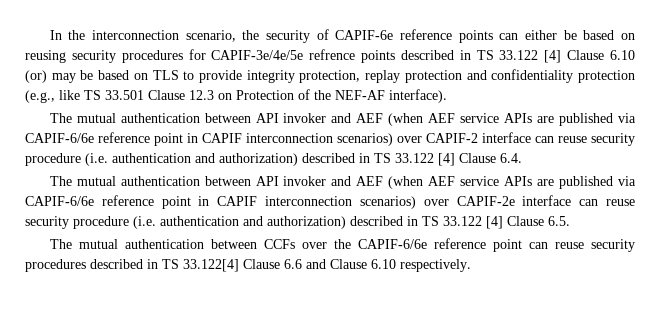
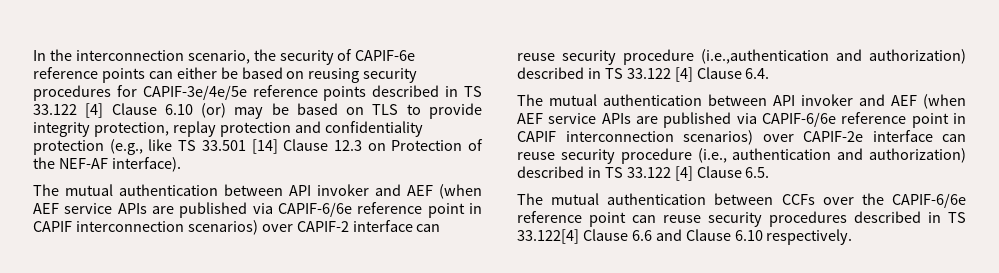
- In the interconnection scenario, the security of CAPIF-6e reference points can either be based on reusing security procedures for CAPIF-3e/4e/5e refrence points described in TS 33.122 [4] Clause 6.10 (or) may be based on TLS to provide integrity protection, replay protection and confidentiality protection (e.g., like TS 33.501 Clause 12.3 on Protection of the NEF-AF interface).
+ In the interconnection scenario, the security of CAPIF-6e reference points can either be based on reusing security procedures for CAPIF-3e/4e/5e reference points described in TS 33.122 [4] Clause 6.10 (or) may be based on TLS to provide integrity protection, replay protection and confidentiality protection (e.g., like TS 33.501 [14] Clause 12.3 on Protection of the NEF-AF interface).
- The mutual authentication between API invoker and AEF (when AEF service APIs are published via CAPIF-6/6e reference point in CAPIF interconnection scenarios) over CAPIF-2 interface can reuse security procedure (i.e. authentication and authorization) described in TS 33.122 [4] Clause 6.4.
+ The mutual authentication between API invoker and AEF (when AEF service APIs are published via CAPIF-6/6e reference point in CAPIF interconnection scenarios) over CAPIF-2 interface can reuse security procedure (i.e.,authentication and authorization) described in TS 33.122 [4] Clause 6.4.
- The mutual authentication between API invoker and AEF (when AEF service APIs are published via CAPIF-6/6e reference point in CAPIF interconnection scenarios) over CAPIF-2e interface can reuse security procedure (i.e. authentication and authorization) described in TS 33.122 [4] Clause 6.5.
+ The mutual authentication between API invoker and AEF (when AEF service APIs are published via CAPIF-6/6e reference point in CAPIF interconnection scenarios) over CAPIF-2e interface can reuse security procedure (i.e., authentication and authorization) described in TS 33.122 [4] Clause 6.5.

